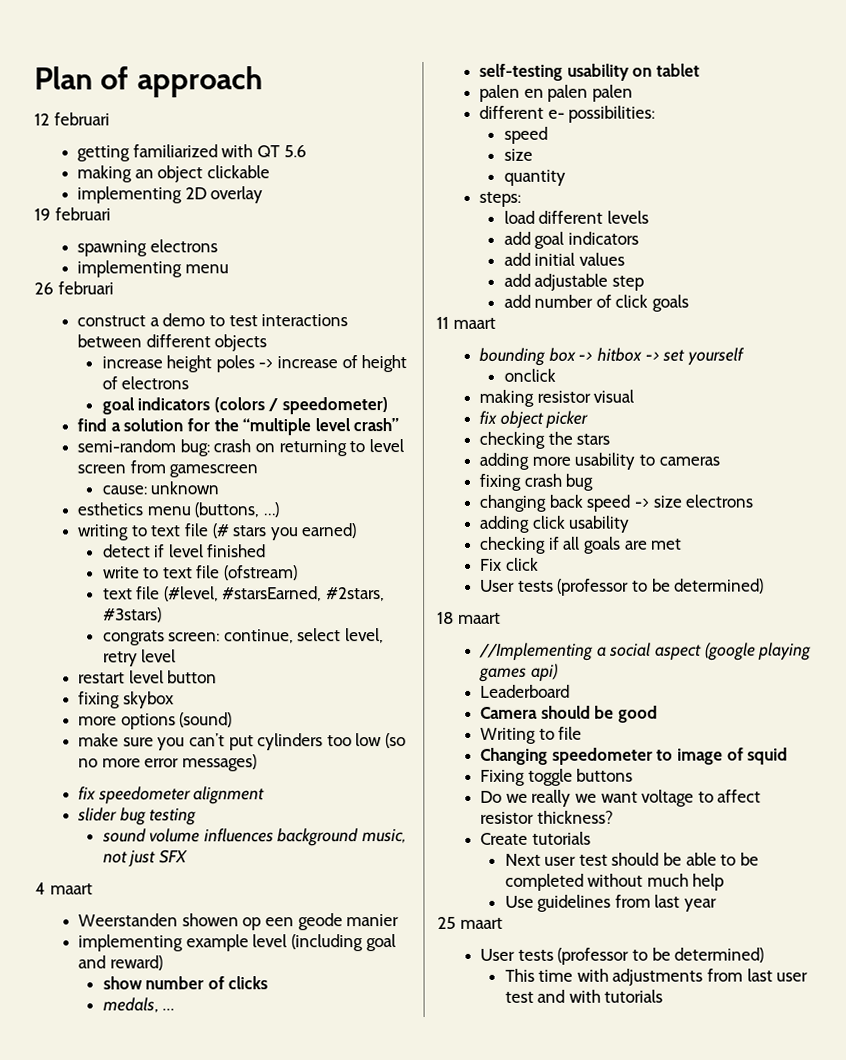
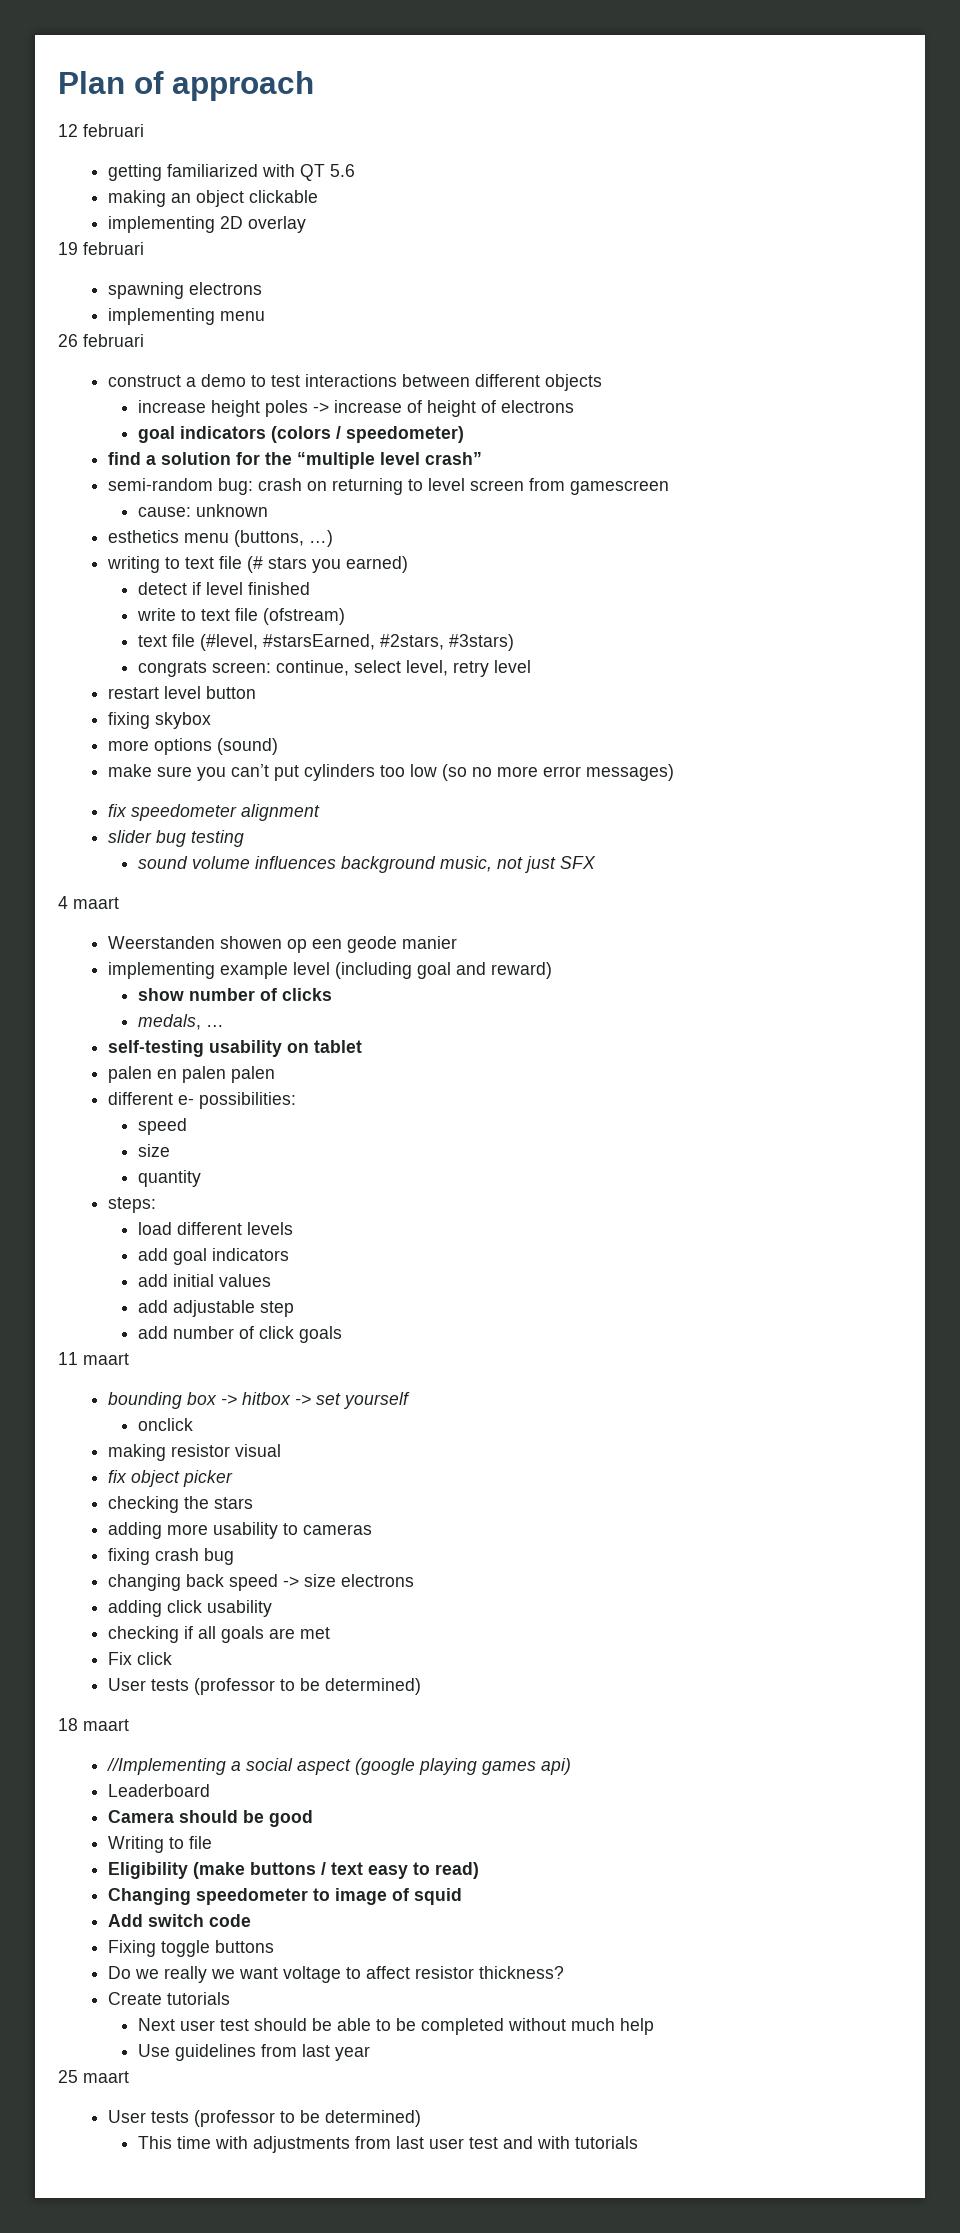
+ Eligibility (make buttons / text easy to read)
+ Add switch code

